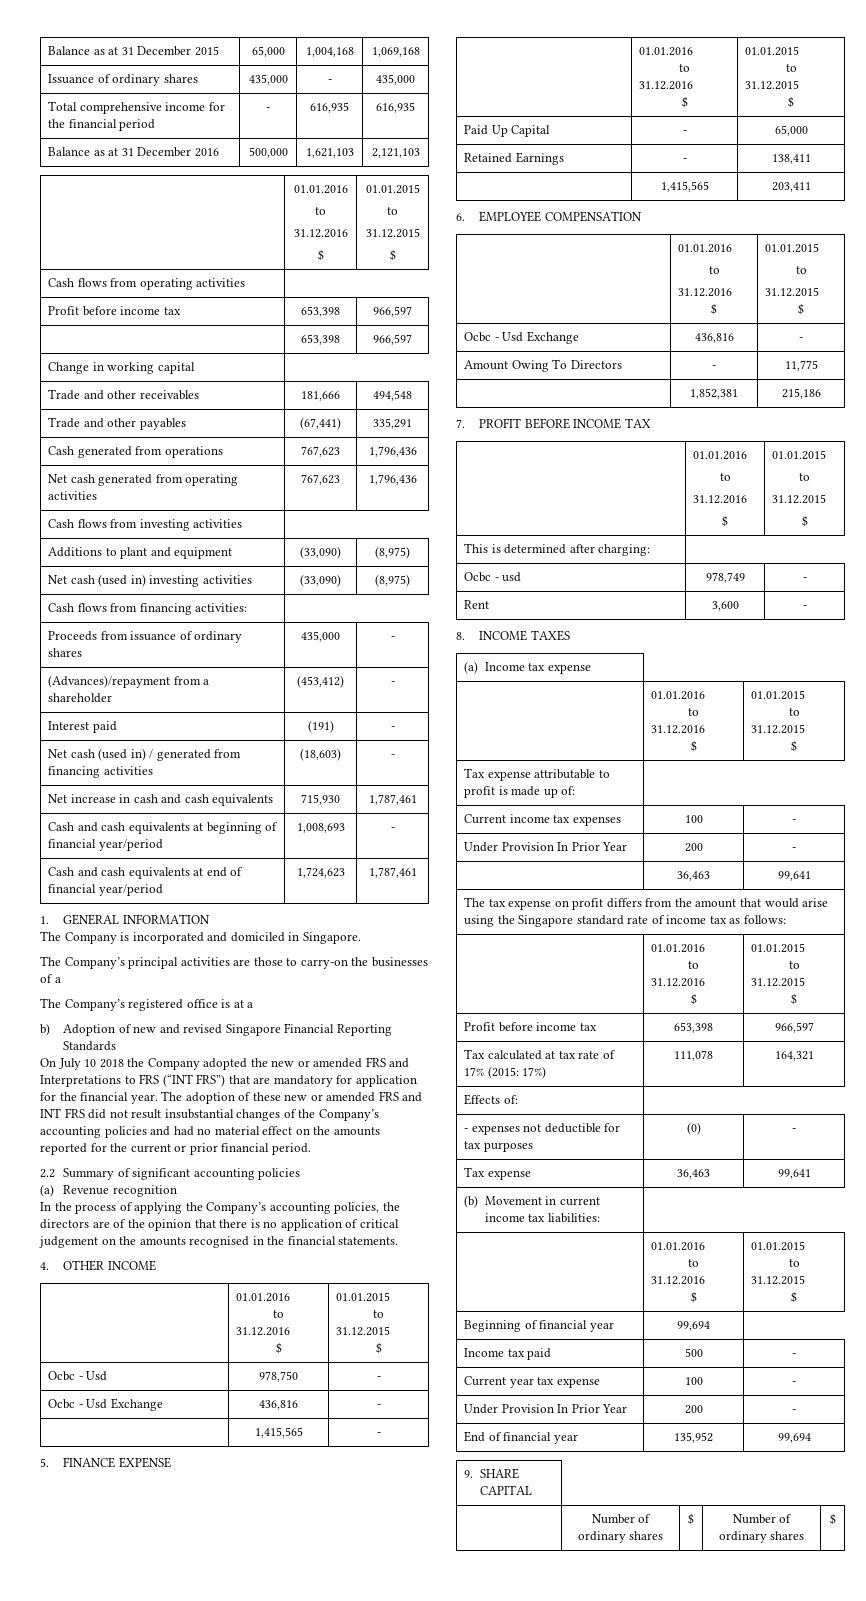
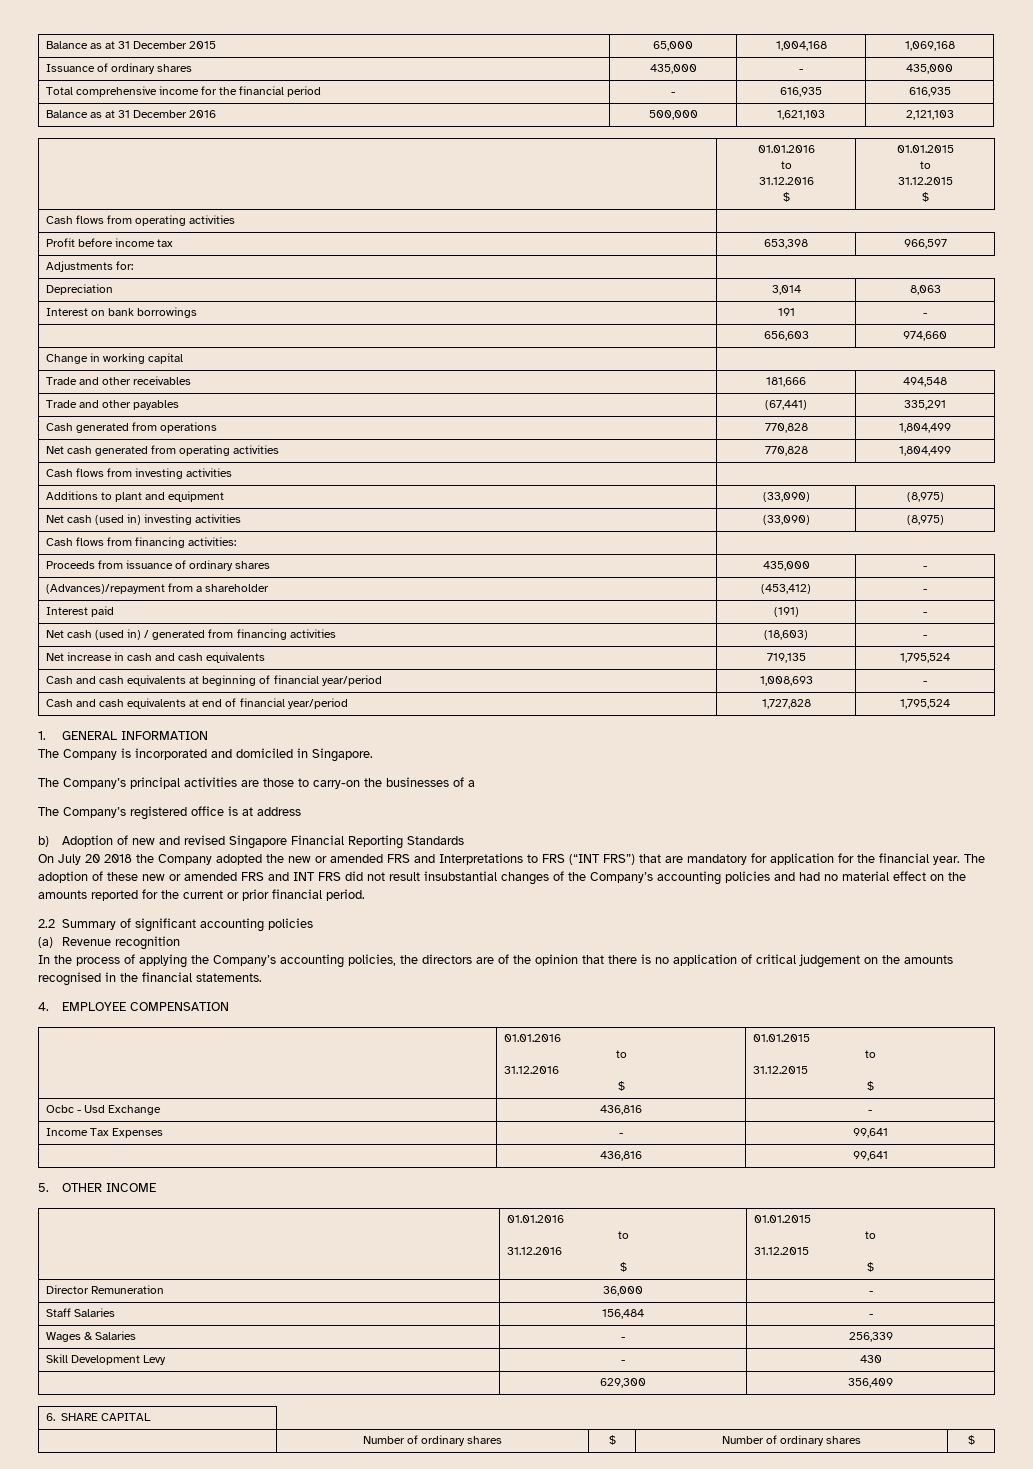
  Cash flows from operating activities
  Profit before income tax | 653,398 | 966,597
- | 653,398 | 966,597
+ Adjustments for:
+ Depreciation | 3,014 | 8,063
+ Interest on bank borrowings | 191 | -
+ | 656,603 | 974,660
- Cash generated from operations | 767,623 | 1,796,436
+ Cash generated from operations | 770,828 | 1,804,499
- Net cash generated from operating activities | 767,623 | 1,796,436
+ Net cash generated from operating activities | 770,828 | 1,804,499
- Net increase in cash and cash equivalents | 715,930 | 1,787,461
+ Net increase in cash and cash equivalents | 719,135 | 1,795,524
- Cash and cash equivalents at end of financial year/period | 1,724,623 | 1,787,461
+ Cash and cash equivalents at end of financial year/period | 1,727,828 | 1,795,524
- The Company’s registered office is at a
+ The Company’s registered office is at address
- On July 10 2018 the Company adopted the new or amended FRS and Interpretations to FRS (“INT FRS”) that are mandatory for application for the financial year.
+ On July 20 2018 the Company adopted the new or amended FRS and Interpretations to FRS (“INT FRS”) that are mandatory for application for the financial year.
- 4. OTHER INCOME
- | 01.01.2016
- to
- 31.12.2016
- $ | 01.01.2015
- to
- 31.12.2015
- $
- Ocbc - Usd | 978,750 | -
- Ocbc - Usd Exchange | 436,816 | -
- | 1,415,565 | -
- 5. FINANCE EXPENSE
- | 01.01.2016
- to
- 31.12.2016
- $ | 01.01.2015
- to
- 31.12.2015
- $
- Paid Up Capital | - | 65,000
- Retained Earnings | - | 138,411
- | 1,415,565 | 203,411
- 6. EMPLOYEE COMPENSATION
+ 4. EMPLOYEE COMPENSATION
- Amount Owing To Directors | - | 11,775
- | 1,852,381 | 215,186
- 7. PROFIT BEFORE INCOME TAX
+ Income Tax Expenses | - | 99,641
+ | 436,816 | 99,641
+ 5. OTHER INCOME
  | 01.01.2016
  to
  31.12.2016
  $ | 01.01.2015
  to
  31.12.2015
  $
- This is determined after charging:
- Ocbc - usd | 978,749 | -
- Rent | 3,600 | -
- 8. INCOME TAXES
- (a) Income tax expense
- | 01.01.2016
- to
- 31.12.2016
- $ | 01.01.2015
- to
- 31.12.2015
- $
- Tax expense attributable to profit is made up of:
- Current income tax expenses | 100 | -
- Under Provision In Prior Year | 200 | -
- | 36,463 | 99,641
- The tax expense on profit differs from the amount that would arise using the Singapore standard rate of income tax as follows:
- | 01.01.2016
- to
- 31.12.2016
- $ | 01.01.2015
- to
- 31.12.2015
- $
- Profit before income tax | 653,398 | 966,597
- Tax calculated at tax rate of 17% (2015: 17%) | 111,078 | 164,321
- Effects of:
- - expenses not deductible for tax purposes | (0) | -
- Tax expense | 36,463 | 99,641
- (b) Movement in current income tax liabilities:
- | 01.01.2016
- to
- 31.12.2016
- $ | 01.01.2015
- to
- 31.12.2015
- $
- Beginning of financial year | 99,694
- Income tax paid | 500 | -
- Current year tax expense | 100 | -
- Under Provision In Prior Year | 200 | -
- End of financial year | 135,952 | 99,694
- 9. SHARE CAPITAL
+ Director Remuneration | 36,000 | -
+ Staff Salaries | 156,484 | -
+ Wages & Salaries | - | 256,339
+ Skill Development Levy | - | 430
+ | 629,300 | 356,409
+ 6. SHARE CAPITAL

